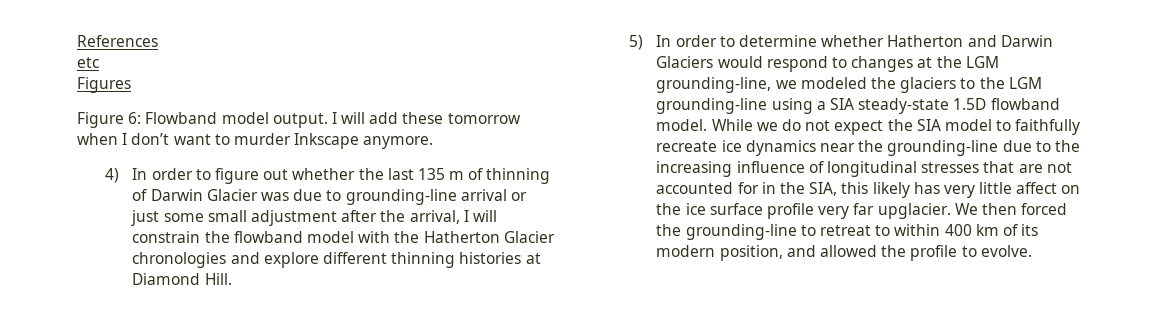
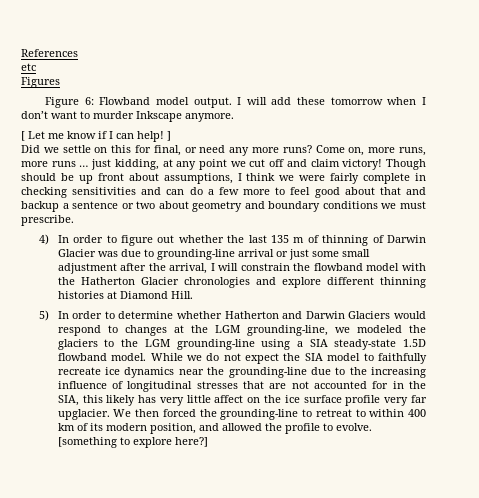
+ [ Let me know if I can help! ]
+ Did we settle on this for final, or need any more runs? Come on, more runs, more runs … just kidding, at any point we cut off and claim victory! Though should be up front about assumptions, I think we were fairly complete in checking sensitivities and can do a few more to feel good about that and backup a sentence or two about geometry and boundary conditions we must prescribe.
+ [something to explore here?]

